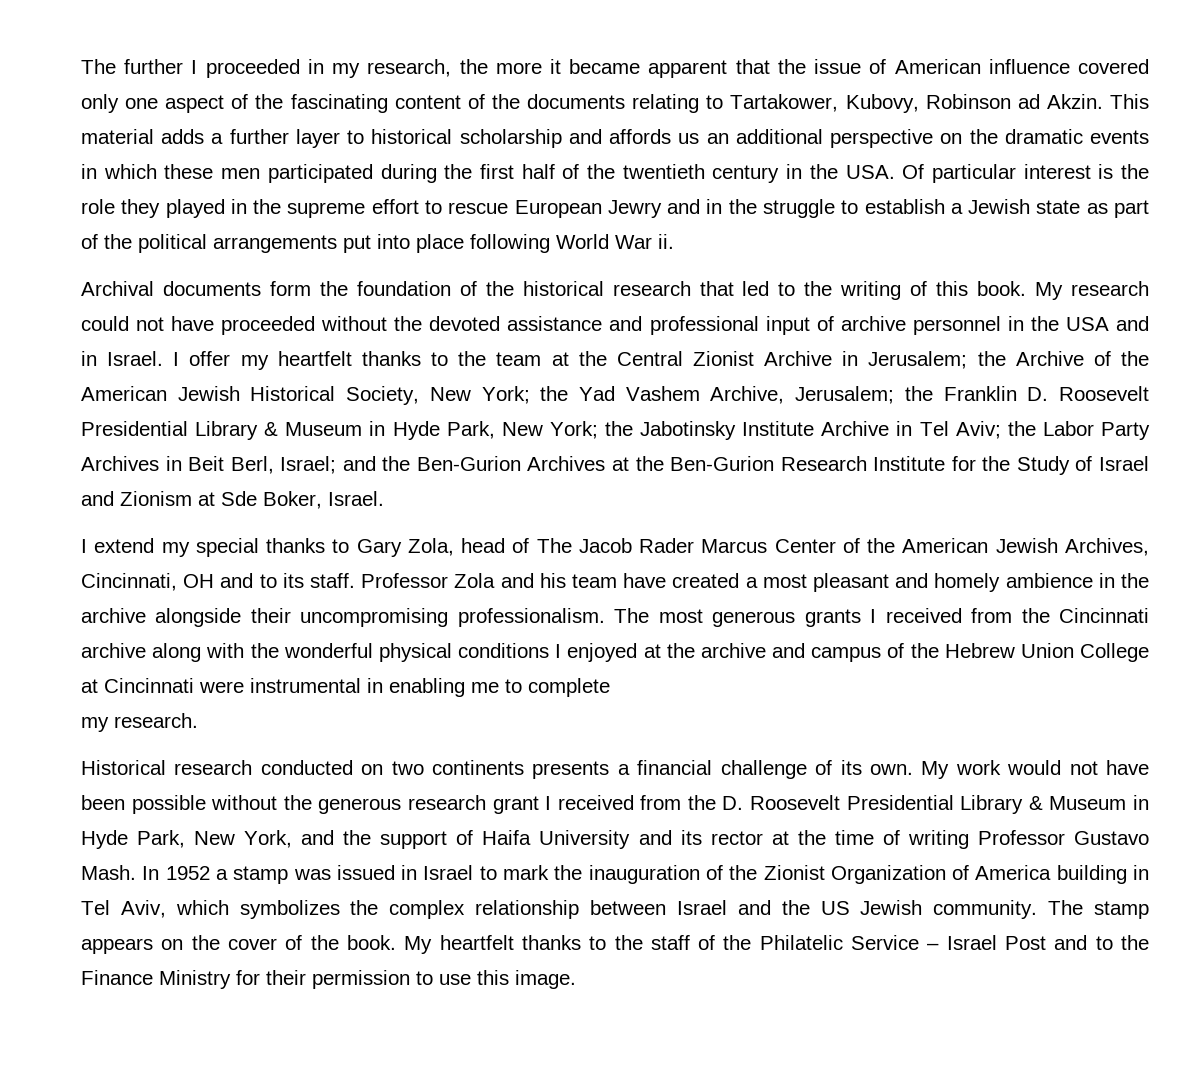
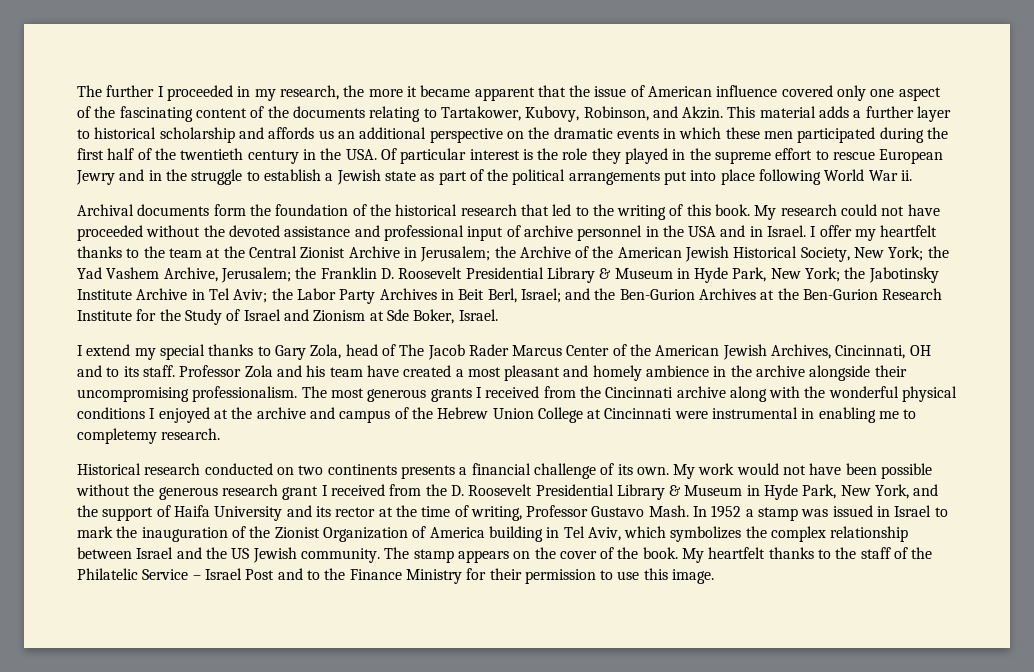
- The further I proceeded in my research, the more it became apparent that the issue of American influence covered only one aspect of the fascinating content of the documents relating to Tartakower, Kubovy, Robinson ad Akzin.
+ The further I proceeded in my research, the more it became apparent that the issue of American influence covered only one aspect of the fascinating content of the documents relating to Tartakower, Kubovy, Robinson, and Akzin.
- The most generous grants I received from the Cincinnati archive along with the wonderful physical conditions I enjoyed at the archive and campus of the Hebrew Union College at Cincinnati were instrumental in enabling me to complete
- my research.
+ The most generous grants I received from the Cincinnati archive along with the wonderful physical conditions I enjoyed at the archive and campus of the Hebrew Union College at Cincinnati were instrumental in enabling me to completemy research.
- My work would not have been possible without the generous research grant I received from the D. Roosevelt Presidential Library & Museum in Hyde Park, New York, and the support of Haifa University and its rector at the time of writing Professor Gustavo Mash.
+ My work would not have been possible without the generous research grant I received from the D. Roosevelt Presidential Library & Museum in Hyde Park, New York, and the support of Haifa University and its rector at the time of writing, Professor Gustavo Mash.

